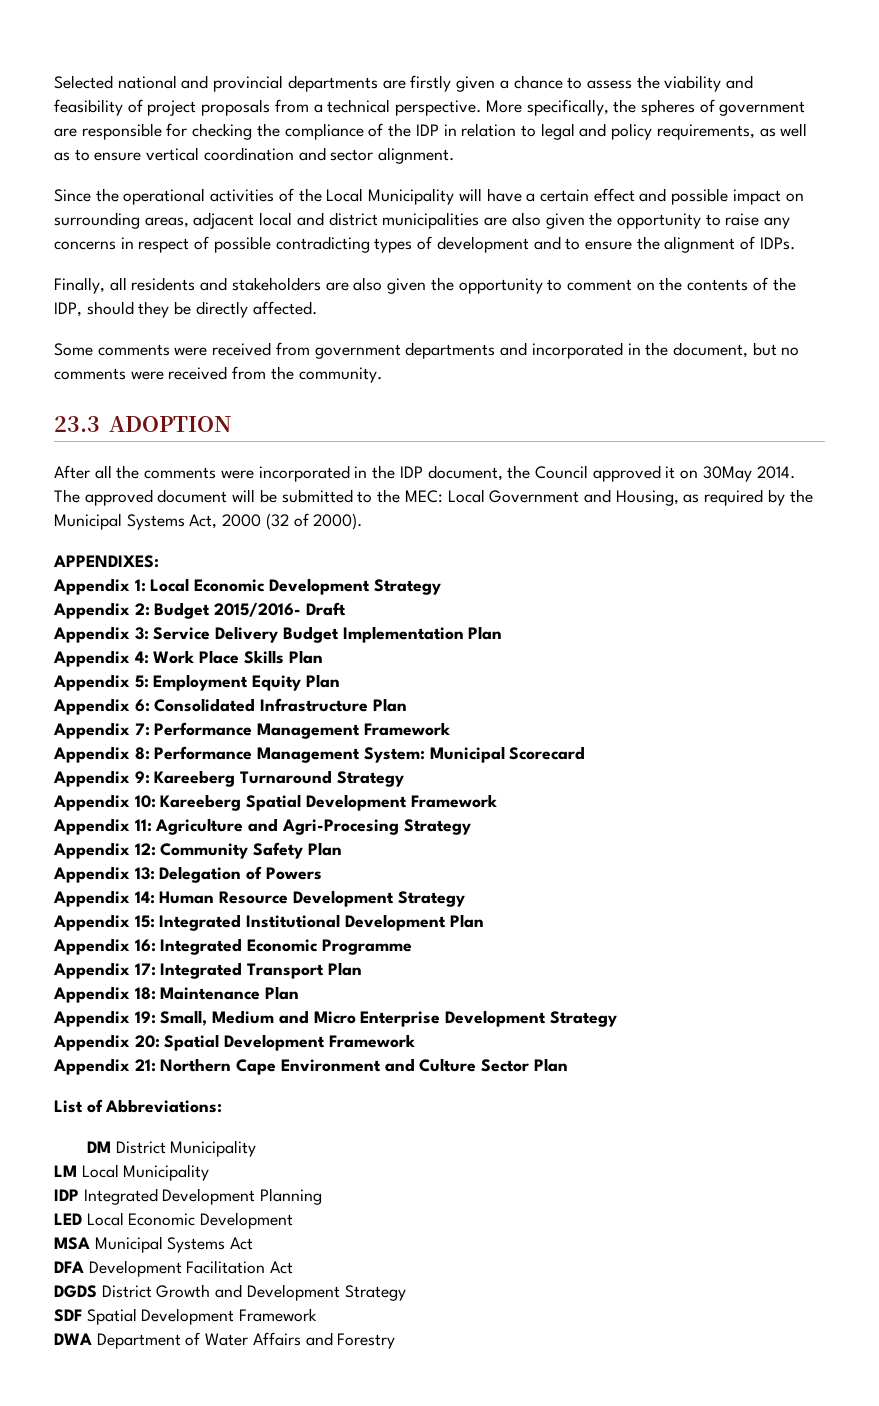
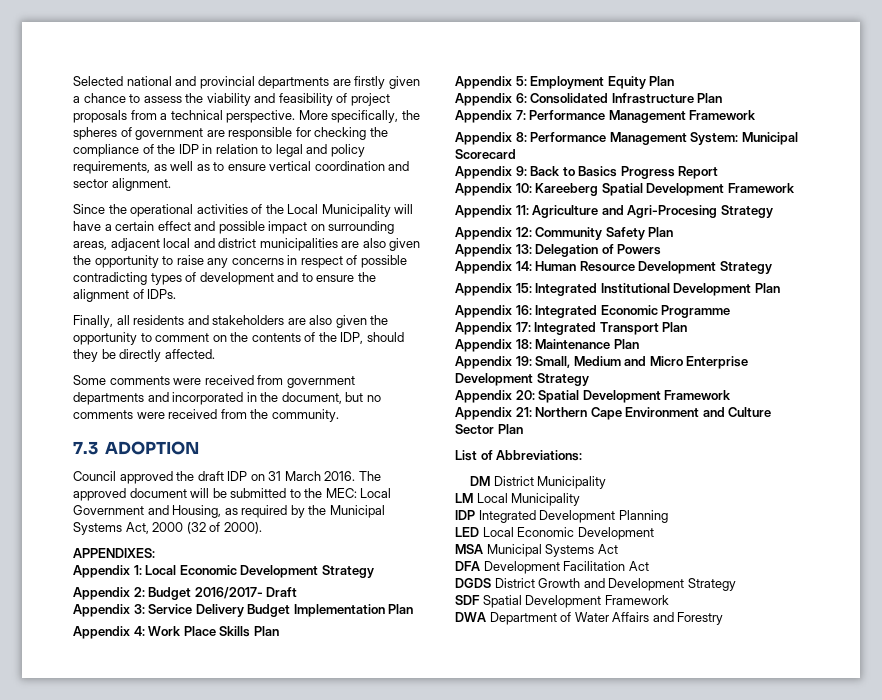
- 23.3 ADOPTION
+ 7.3 ADOPTION
- After all the comments were incorporated in the IDP document, the Council approved it on 30May 2014.
+ Council approved the draft IDP on 31 March 2016.
- Appendix 2: Budget 2015/2016- Draft
+ Appendix 2: Budget 2016/2017- Draft
- Appendix 9: Kareeberg Turnaround Strategy
+ Appendix 9: Back to Basics Progress Report

